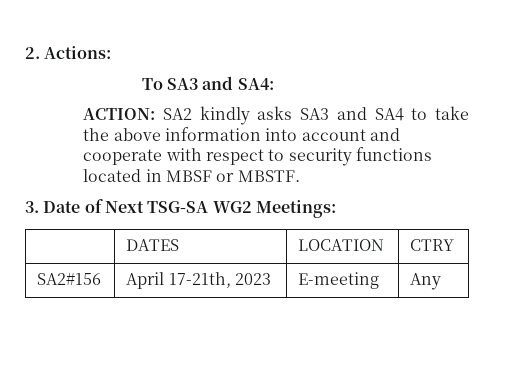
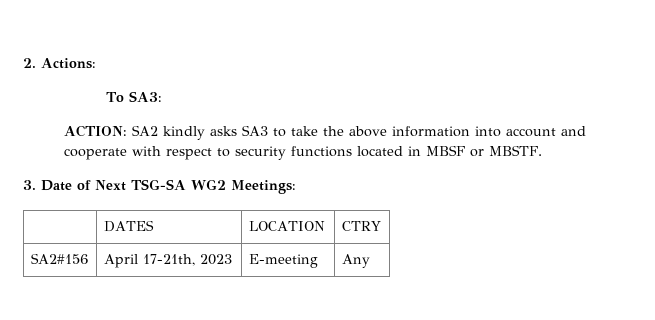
- To SA3 and SA4:
+ To SA3:
- ACTION: SA2 kindly asks SA3 and SA4 to take the above information into account and cooperate with respect to security functions located in MBSF or MBSTF.
+ ACTION: SA2 kindly asks SA3 to take the above information into account and cooperate with respect to security functions located in MBSF or MBSTF.

